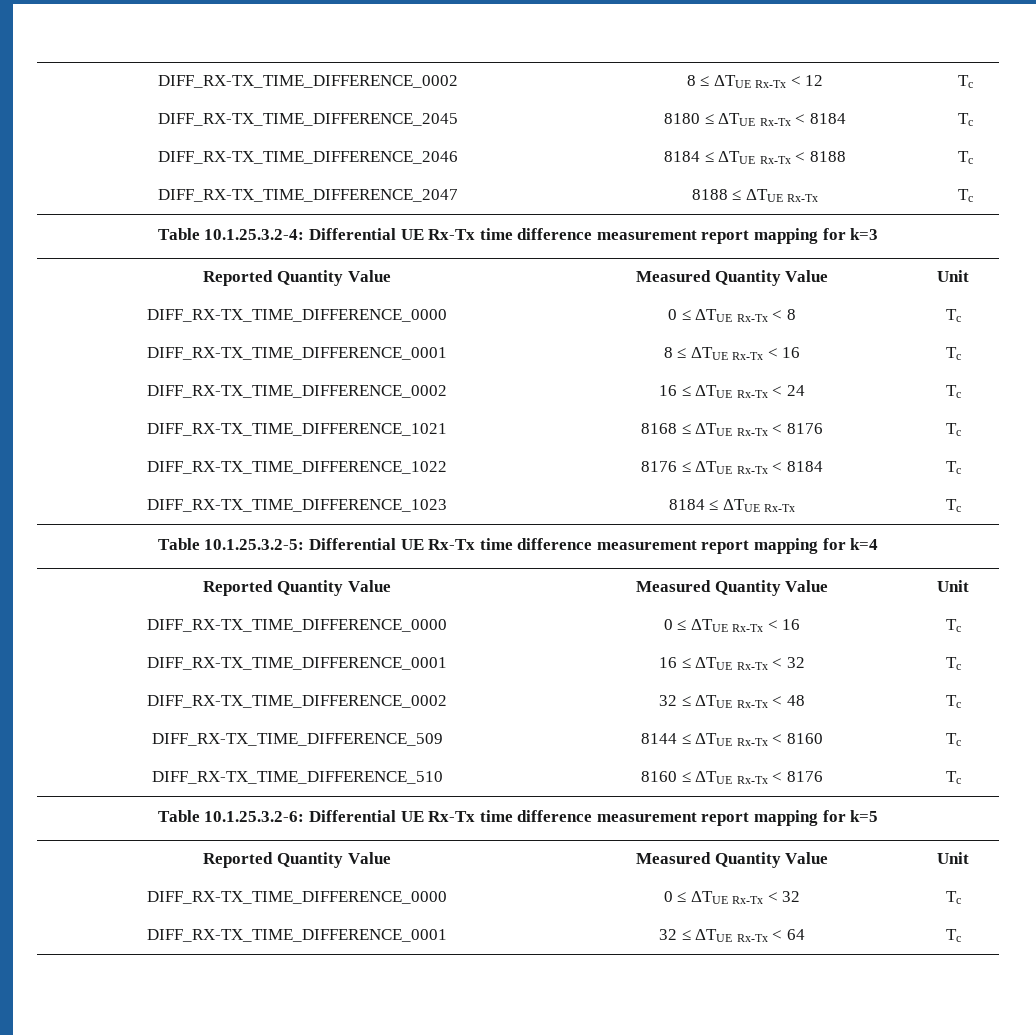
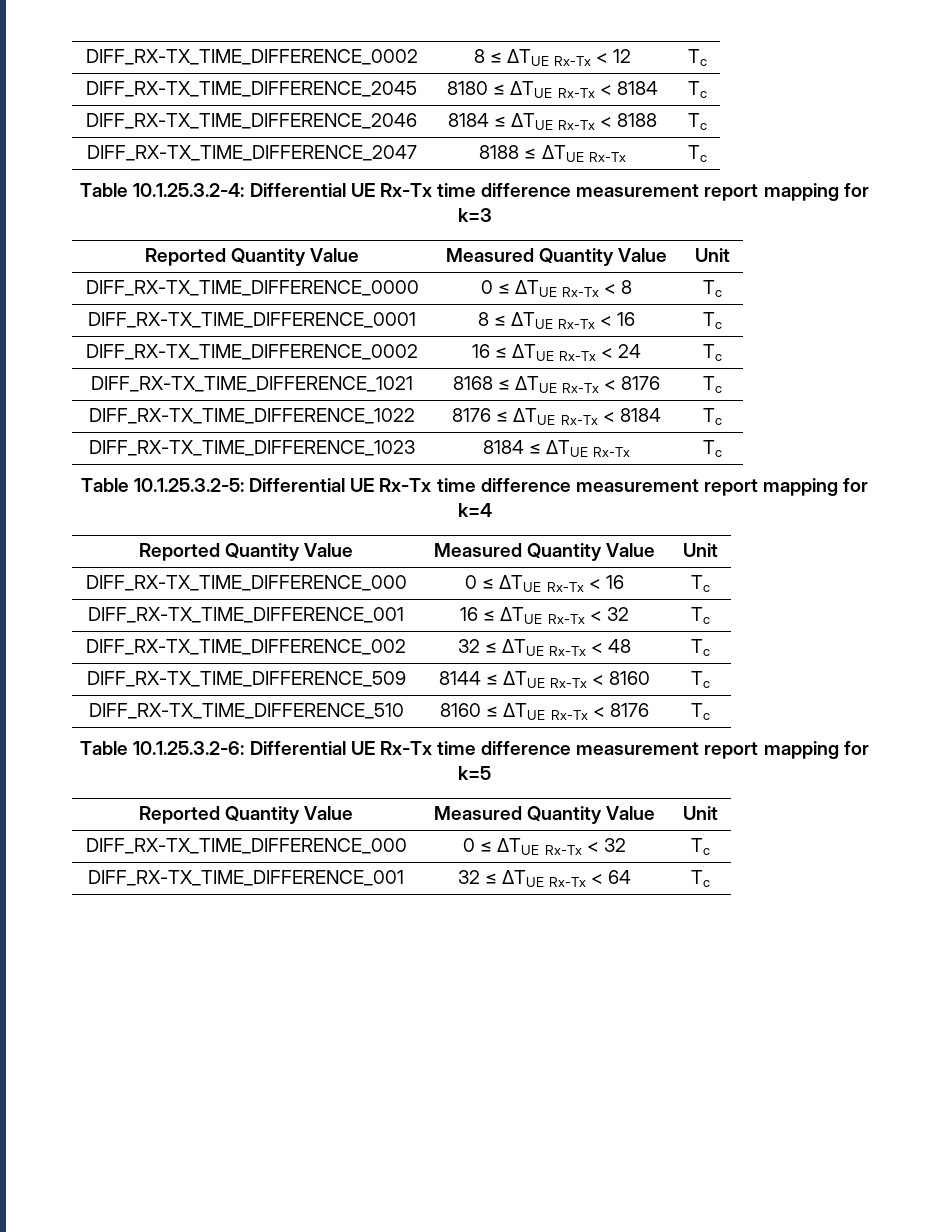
- DIFF_RX-TX_TIME_DIFFERENCE_0000 | 0 ≤ ΔTUE Rx-Tx < 16 | Tc
+ DIFF_RX-TX_TIME_DIFFERENCE_000 | 0 ≤ ΔTUE Rx-Tx < 16 | Tc
- DIFF_RX-TX_TIME_DIFFERENCE_0001 | 16 ≤ ΔTUE Rx-Tx < 32 | Tc
+ DIFF_RX-TX_TIME_DIFFERENCE_001 | 16 ≤ ΔTUE Rx-Tx < 32 | Tc
- DIFF_RX-TX_TIME_DIFFERENCE_0002 | 32 ≤ ΔTUE Rx-Tx < 48 | Tc
+ DIFF_RX-TX_TIME_DIFFERENCE_002 | 32 ≤ ΔTUE Rx-Tx < 48 | Tc
- DIFF_RX-TX_TIME_DIFFERENCE_0000 | 0 ≤ ΔTUE Rx-Tx < 32 | Tc
+ DIFF_RX-TX_TIME_DIFFERENCE_000 | 0 ≤ ΔTUE Rx-Tx < 32 | Tc
- DIFF_RX-TX_TIME_DIFFERENCE_0001 | 32 ≤ ΔTUE Rx-Tx < 64 | Tc
+ DIFF_RX-TX_TIME_DIFFERENCE_001 | 32 ≤ ΔTUE Rx-Tx < 64 | Tc

